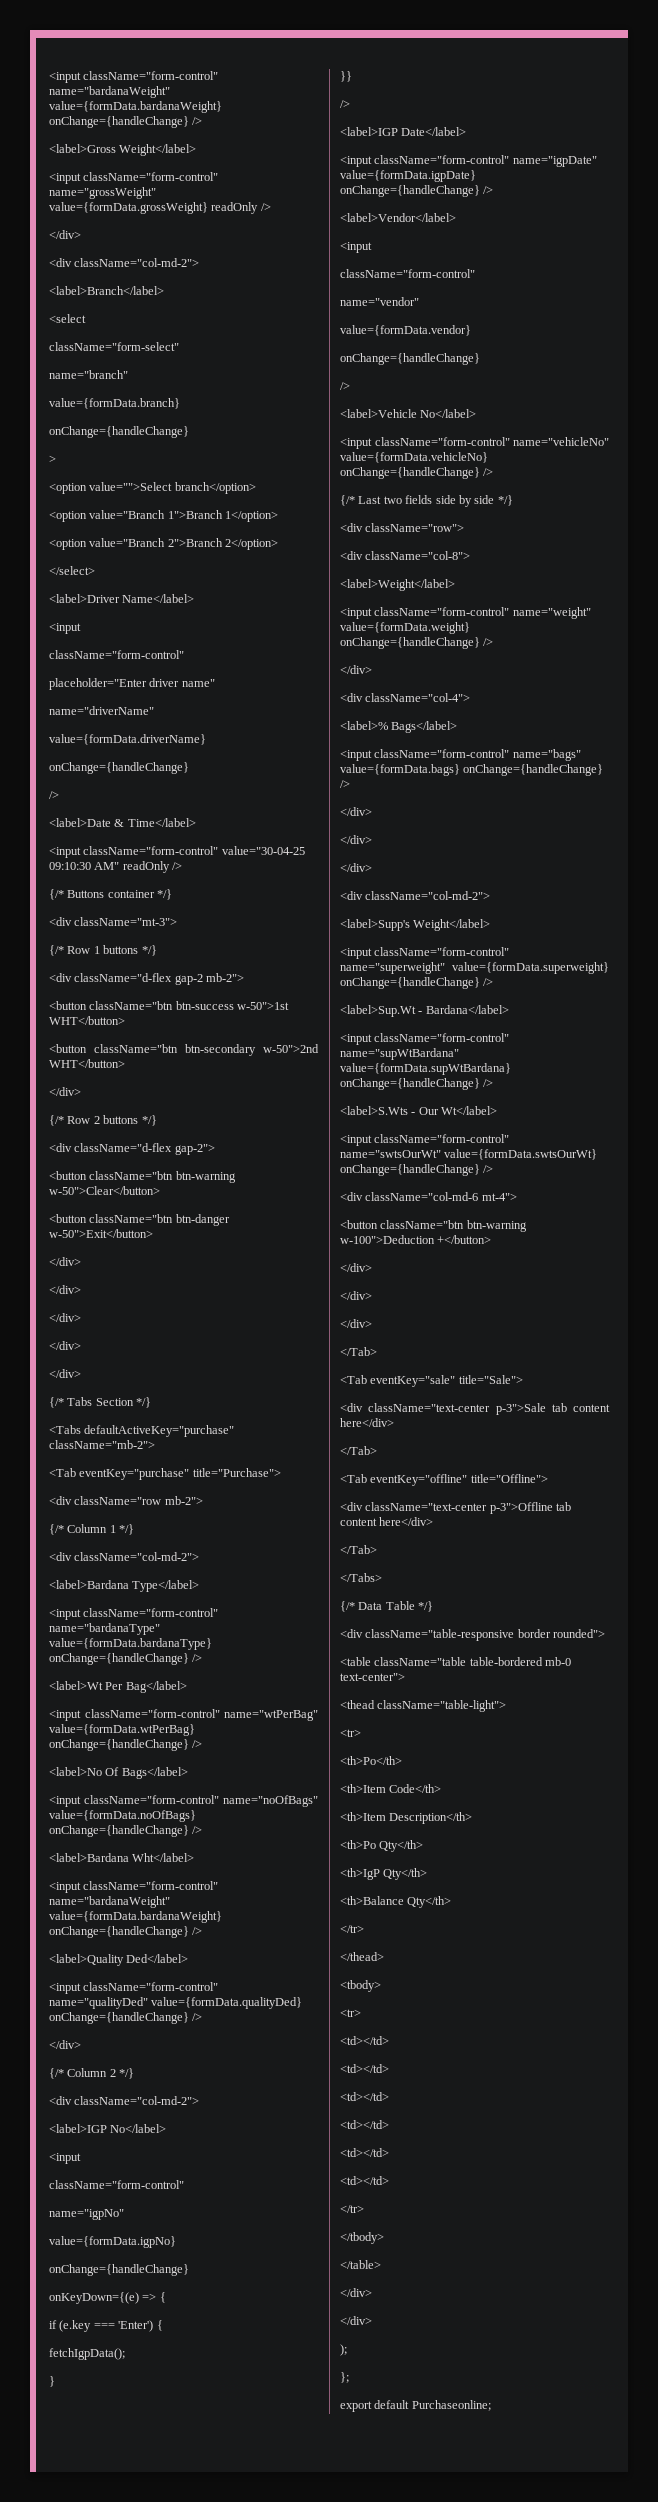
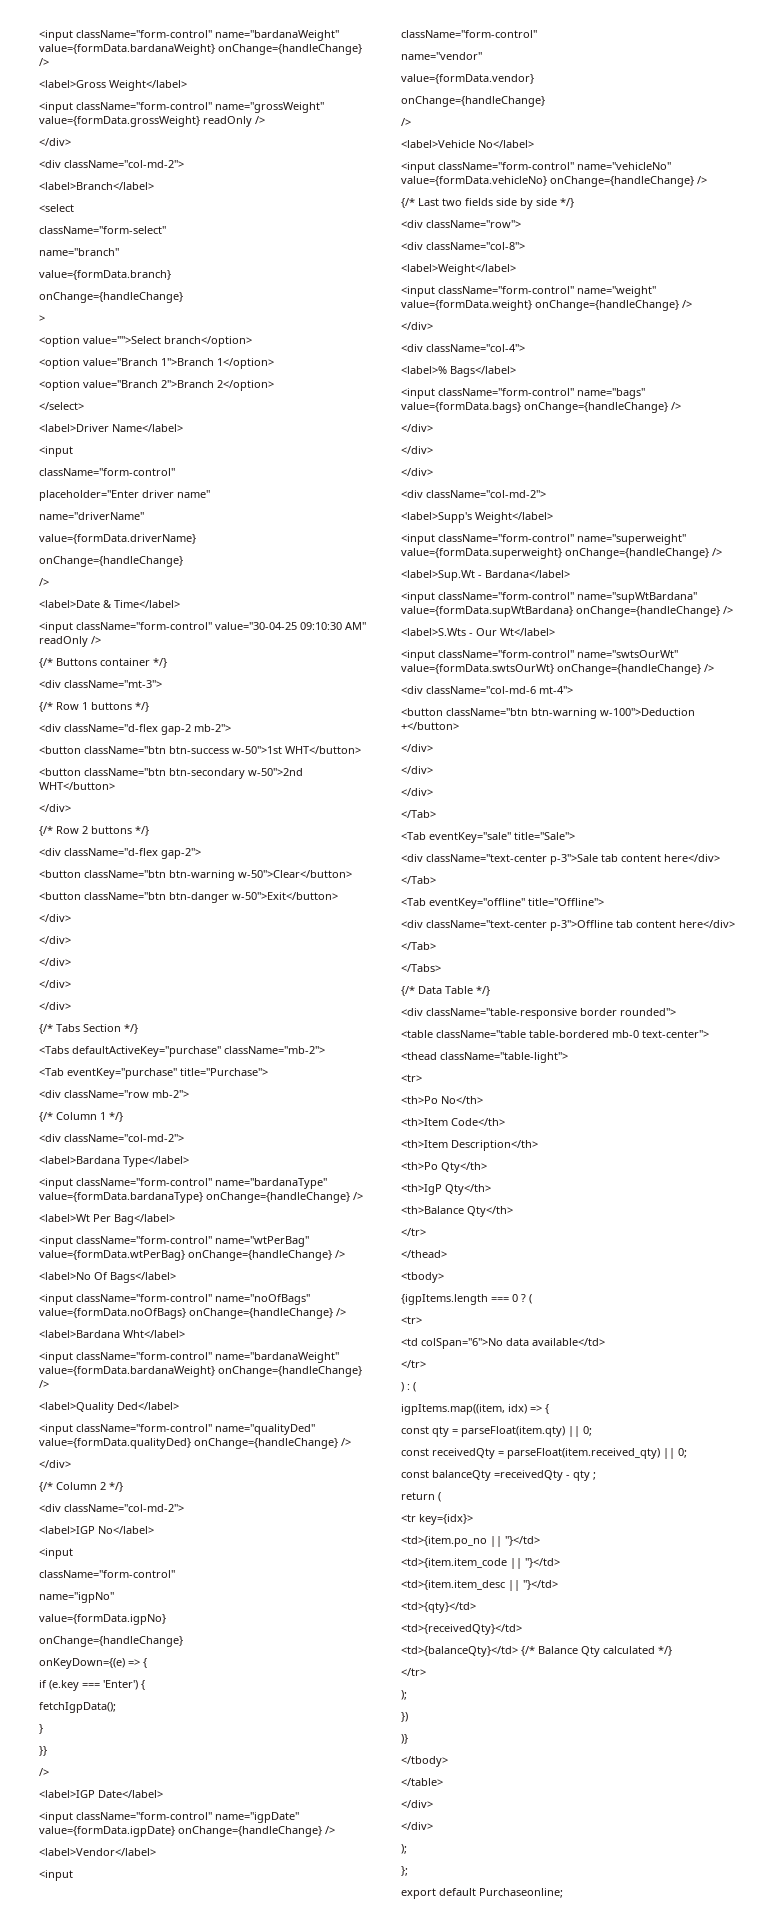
- <th>Po</th>
+ <th>Po No</th>
  <tbody>
+ {igpItems.length === 0 ? (
  <tr>
- <td></td>
- <td></td>
- <td></td>
- <td></td>
- <td></td>
- <td></td>
+ <td colSpan="6">No data available</td>
  </tr>
+ ) : (
+ igpItems.map((item, idx) => {
+ const qty = parseFloat(item.qty) || 0;
+ const receivedQty = parseFloat(item.received_qty) || 0;
+ const balanceQty =receivedQty - qty ;
+ return (
+ <tr key={idx}>
+ <td>{item.po_no || ''}</td>
+ <td>{item.item_code || ''}</td>
+ <td>{item.item_desc || ''}</td>
+ <td>{qty}</td>
+ <td>{receivedQty}</td>
+ <td>{balanceQty}</td> {/* Balance Qty calculated */}
+ </tr>
+ );
+ })
+ )}

